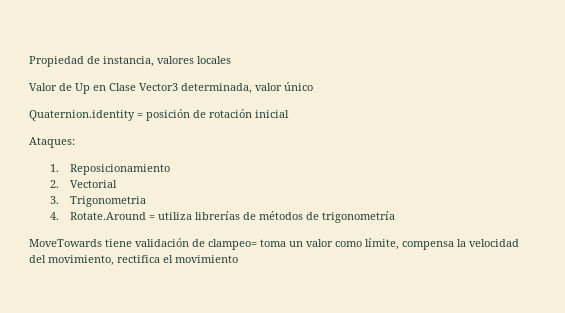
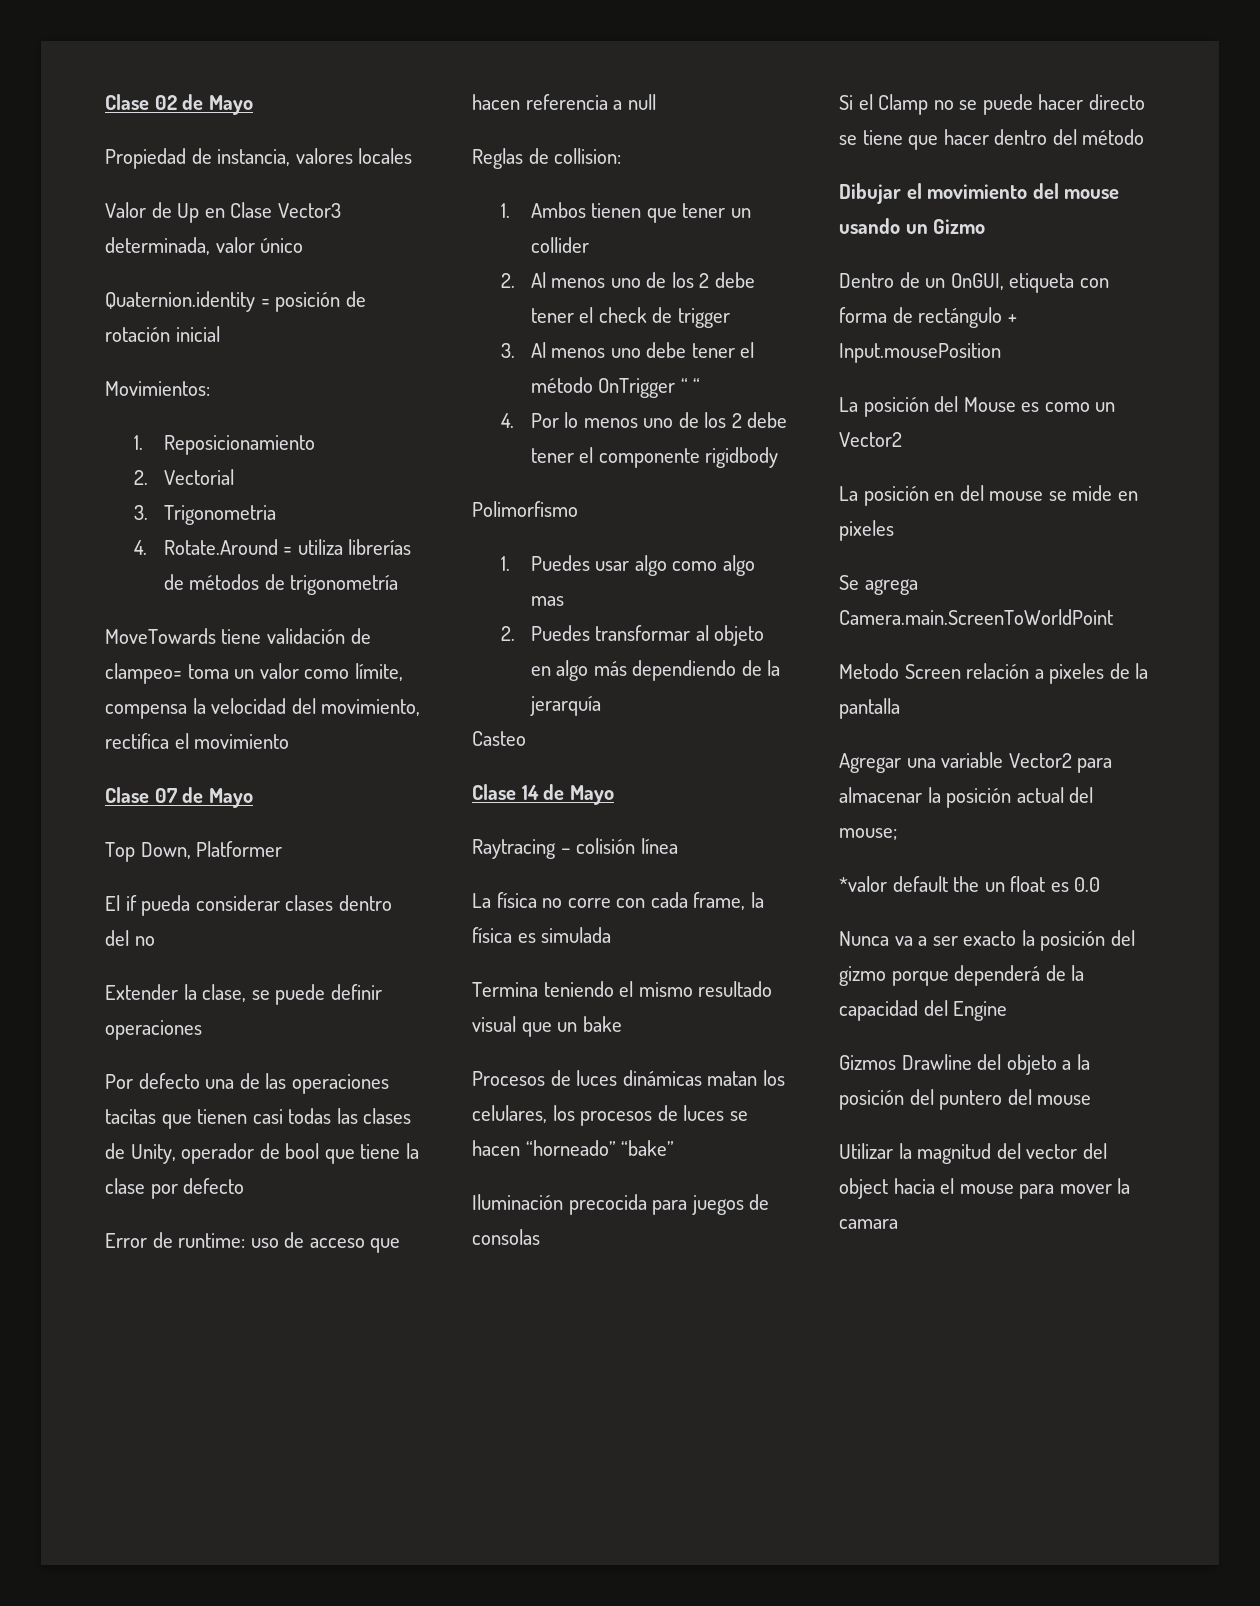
+ Clase 02 de Mayo
- Ataques:
+ Movimientos:
+ Clase 07 de Mayo
+ Top Down, Platformer
+ El if pueda considerar clases dentro del no
+ Extender la clase, se puede definir operaciones
+ Por defecto una de las operaciones tacitas que tienen casi todas las clases de Unity, operador de bool que tiene la clase por defecto
+ Error de runtime: uso de acceso que hacen referencia a null
+ Reglas de collision:
+ 1. Ambos tienen que tener un collider
+ 2. Al menos uno de los 2 debe tener el check de trigger
+ 3. Al menos uno debe tener el método OnTrigger “ “
+ 4. Por lo menos uno de los 2 debe tener el componente rigidbody
+ Polimorfismo
+ 1. Puedes usar algo como algo mas
+ 2. Puedes transformar al objeto en algo más dependiendo de la jerarquía
+ Casteo
+ Clase 14 de Mayo
+ Raytracing – colisión línea
+ La física no corre con cada frame, la física es simulada
+ Termina teniendo el mismo resultado visual que un bake
+ Procesos de luces dinámicas matan los celulares, los procesos de luces se hacen “horneado” “bake”
+ Iluminación precocida para juegos de consolas
+ Si el Clamp no se puede hacer directo se tiene que hacer dentro del método
+ Dibujar el movimiento del mouse usando un Gizmo
+ Dentro de un OnGUI, etiqueta con forma de rectángulo + Input.mousePosition
+ La posición del Mouse es como un Vector2
+ La posición en del mouse se mide en pixeles
+ Se agrega Camera.main.ScreenToWorldPoint
+ Metodo Screen relación a pixeles de la pantalla
+ Agregar una variable Vector2 para almacenar la posición actual del mouse;
+ *valor default the un float es 0.0
+ Nunca va a ser exacto la posición del gizmo porque dependerá de la capacidad del Engine
+ Gizmos Drawline del objeto a la posición del puntero del mouse
+ Utilizar la magnitud del vector del object hacia el mouse para mover la camara

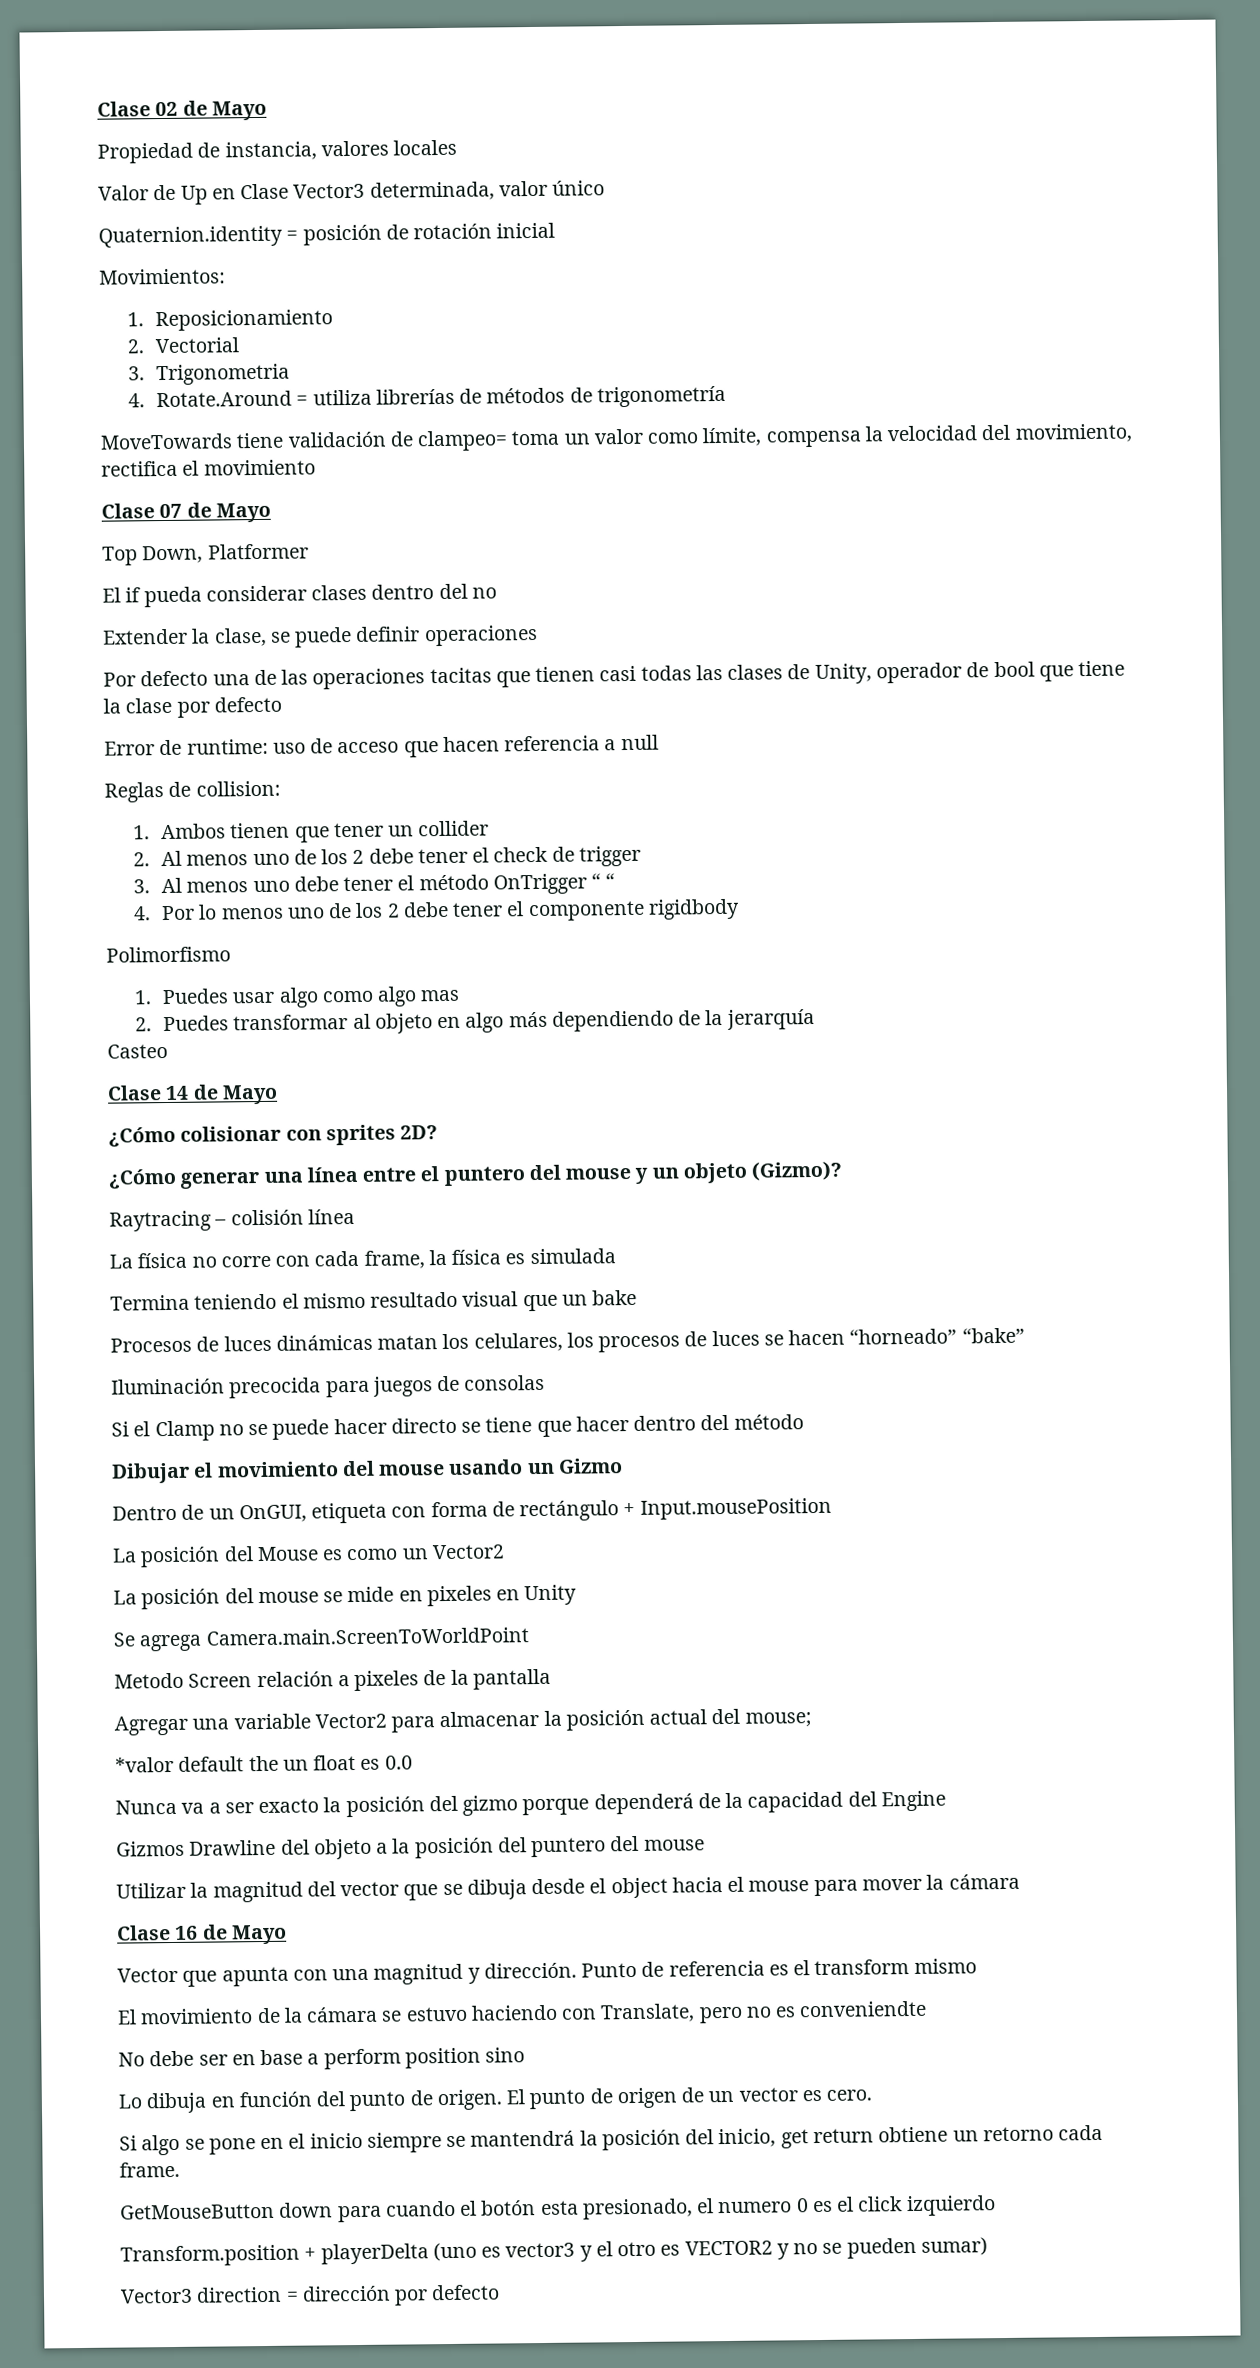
+ ¿Cómo colisionar con sprites 2D?
+ ¿Cómo generar una línea entre el puntero del mouse y un objeto (Gizmo)?
- La posición en del mouse se mide en pixeles
+ La posición del mouse se mide en pixeles en Unity
- Utilizar la magnitud del vector del object hacia el mouse para mover la camara
+ Utilizar la magnitud del vector que se dibuja desde el object hacia el mouse para mover la cámara
+ Clase 16 de Mayo
+ Vector que apunta con una magnitud y dirección. Punto de referencia es el transform mismo
+ El movimiento de la cámara se estuvo haciendo con Translate, pero no es conveniendte
+ No debe ser en base a perform position sino
+ Lo dibuja en función del punto de origen. El punto de origen de un vector es cero.
+ Si algo se pone en el inicio siempre se mantendrá la posición del inicio, get return obtiene un retorno cada frame.
+ GetMouseButton down para cuando el botón esta presionado, el numero 0 es el click izquierdo
+ Transform.position + playerDelta (uno es vector3 y el otro es VECTOR2 y no se pueden sumar)
+ Vector3 direction = dirección por defecto

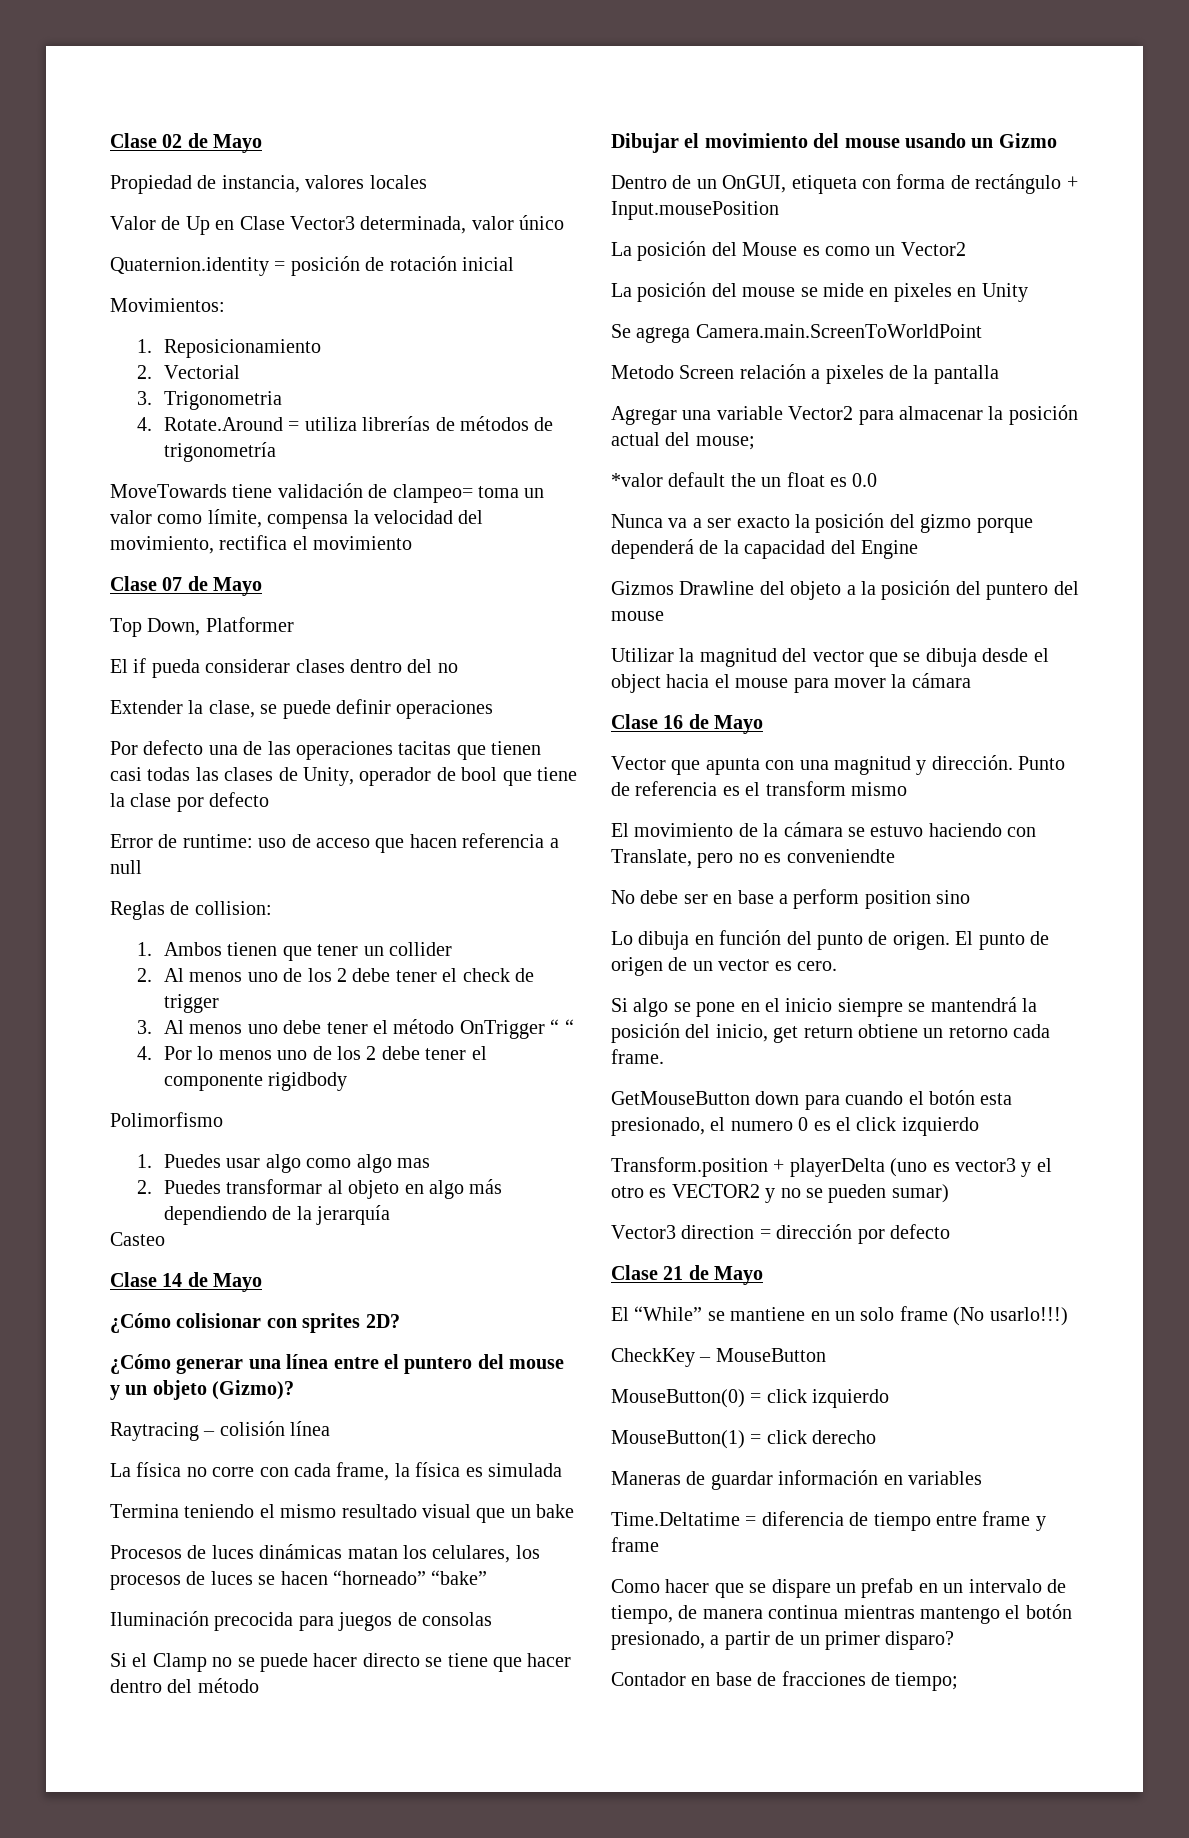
+ Clase 21 de Mayo
+ El “While” se mantiene en un solo frame (No usarlo!!!)
+ CheckKey – MouseButton
+ MouseButton(0) = click izquierdo
+ MouseButton(1) = click derecho
+ Maneras de guardar información en variables
+ Time.Deltatime = diferencia de tiempo entre frame y frame
+ Como hacer que se dispare un prefab en un intervalo de tiempo, de manera continua mientras mantengo el botón presionado, a partir de un primer disparo?
+ Contador en base de fracciones de tiempo;

